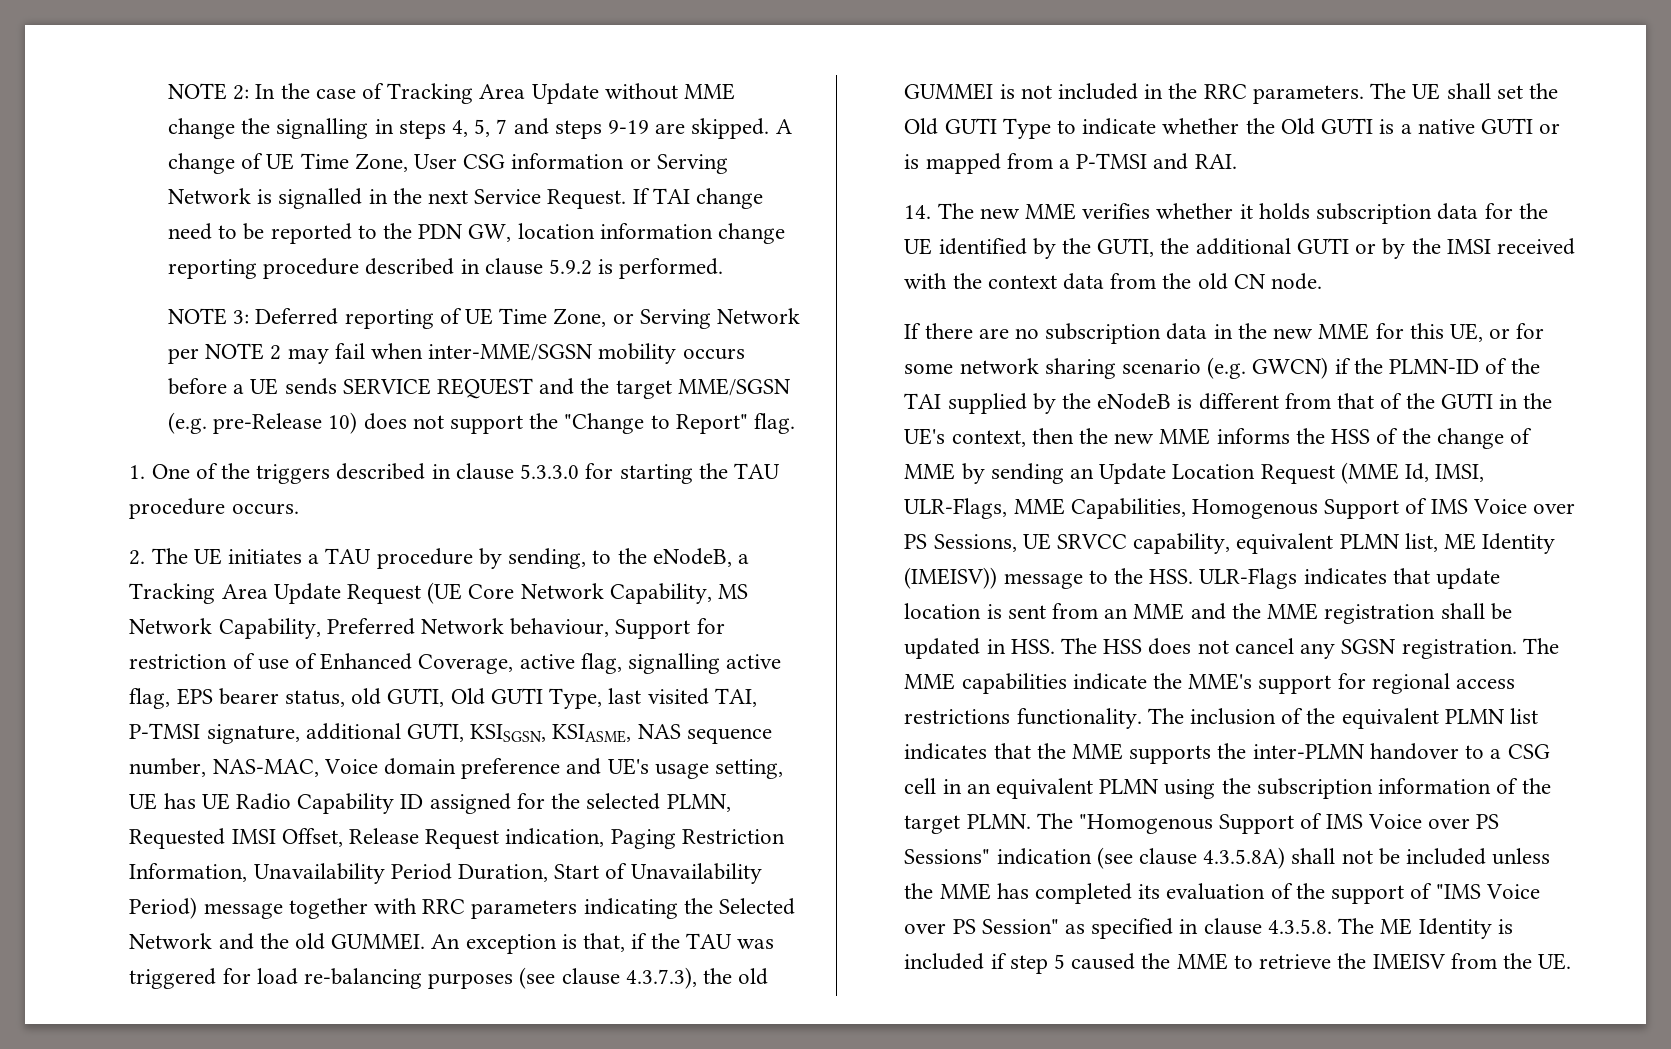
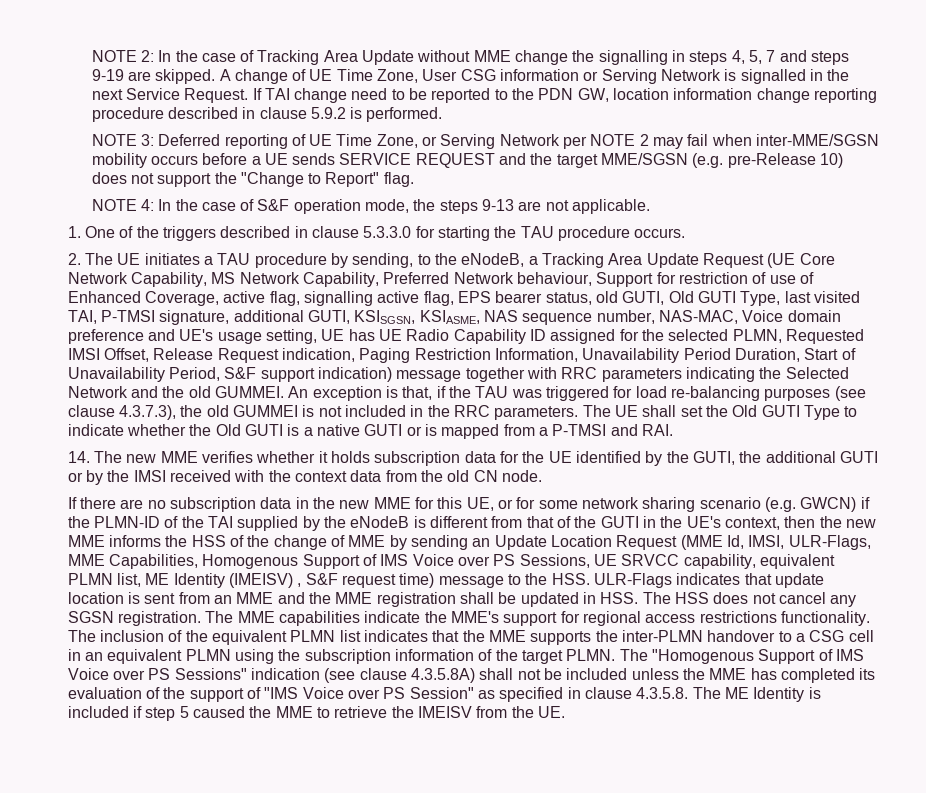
+ NOTE 4: In the case of S&F operation mode, the steps 9-13 are not applicable.
- 2. The UE initiates a TAU procedure by sending, to the eNodeB, a Tracking Area Update Request (UE Core Network Capability, MS Network Capability, Preferred Network behaviour, Support for restriction of use of Enhanced Coverage, active flag, signalling active flag, EPS bearer status, old GUTI, Old GUTI Type, last visited TAI, P-TMSI signature, additional GUTI, KSISGSN, KSIASME, NAS sequence number, NAS-MAC, Voice domain preference and UE's usage setting, UE has UE Radio Capability ID assigned for the selected PLMN, Requested IMSI Offset, Release Request indication, Paging Restriction Information, Unavailability Period Duration, Start of Unavailability Period) message together with RRC parameters indicating the Selected Network and the old GUMMEI.
+ 2. The UE initiates a TAU procedure by sending, to the eNodeB, a Tracking Area Update Request (UE Core Network Capability, MS Network Capability, Preferred Network behaviour, Support for restriction of use of Enhanced Coverage, active flag, signalling active flag, EPS bearer status, old GUTI, Old GUTI Type, last visited TAI, P-TMSI signature, additional GUTI, KSISGSN, KSIASME, NAS sequence number, NAS-MAC, Voice domain preference and UE's usage setting, UE has UE Radio Capability ID assigned for the selected PLMN, Requested IMSI Offset, Release Request indication, Paging Restriction Information, Unavailability Period Duration, Start of Unavailability Period, S&F support indication) message together with RRC parameters indicating the Selected Network and the old GUMMEI.
- If there are no subscription data in the new MME for this UE, or for some network sharing scenario (e.g. GWCN) if the PLMN-ID of the TAI supplied by the eNodeB is different from that of the GUTI in the UE's context, then the new MME informs the HSS of the change of MME by sending an Update Location Request (MME Id, IMSI, ULR-Flags, MME Capabilities, Homogenous Support of IMS Voice over PS Sessions, UE SRVCC capability, equivalent PLMN list, ME Identity (IMEISV)) message to the HSS. ULR-Flags indicates that update location is sent from an MME and the MME registration shall be updated in HSS. The HSS does not cancel any SGSN registration.
+ If there are no subscription data in the new MME for this UE, or for some network sharing scenario (e.g. GWCN) if the PLMN-ID of the TAI supplied by the eNodeB is different from that of the GUTI in the UE's context, then the new MME informs the HSS of the change of MME by sending an Update Location Request (MME Id, IMSI, ULR-Flags, MME Capabilities, Homogenous Support of IMS Voice over PS Sessions, UE SRVCC capability, equivalent PLMN list, ME Identity (IMEISV) , S&F request time) message to the HSS. ULR-Flags indicates that update location is sent from an MME and the MME registration shall be updated in HSS. The HSS does not cancel any SGSN registration.

